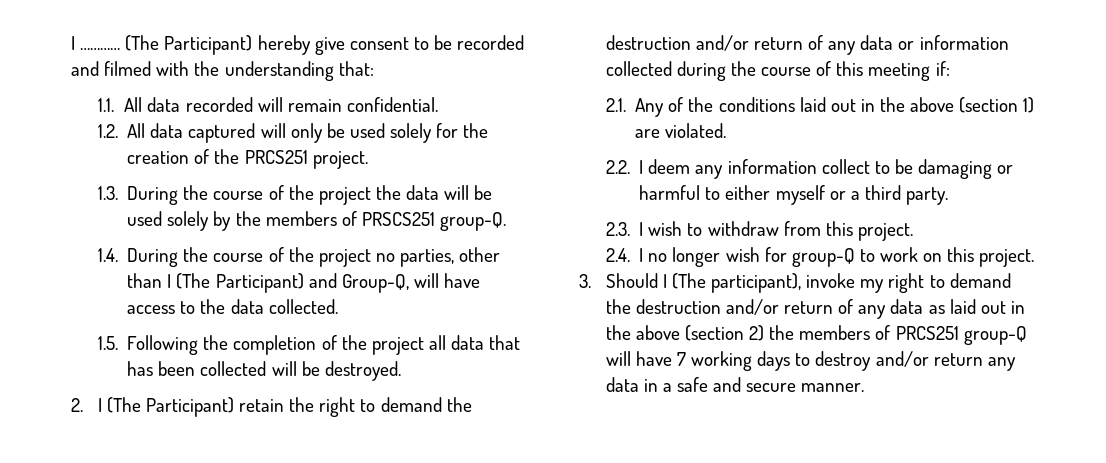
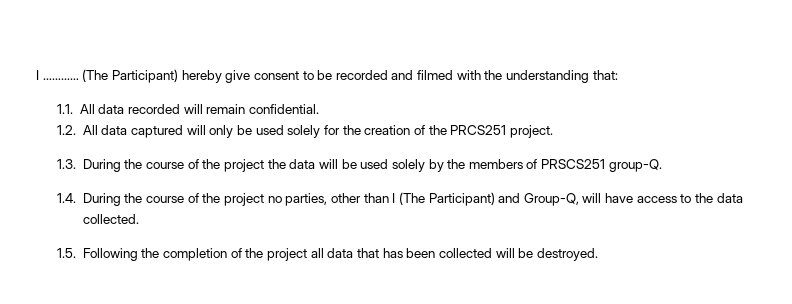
- 2. I (The Participant) retain the right to demand the destruction and/or return of any data or information collected during the course of this meeting if:
- 2.1. Any of the conditions laid out in the above (section 1) are violated.
- 2.2. I deem any information collect to be damaging or harmful to either myself or a third party.
- 2.3. I wish to withdraw from this project.
- 2.4. I no longer wish for group-Q to work on this project.
- 3. Should I (The participant), invoke my right to demand the destruction and/or return of any data as laid out in the above (section 2) the members of PRCS251 group-Q will have 7 working days to destroy and/or return any data in a safe and secure manner.

